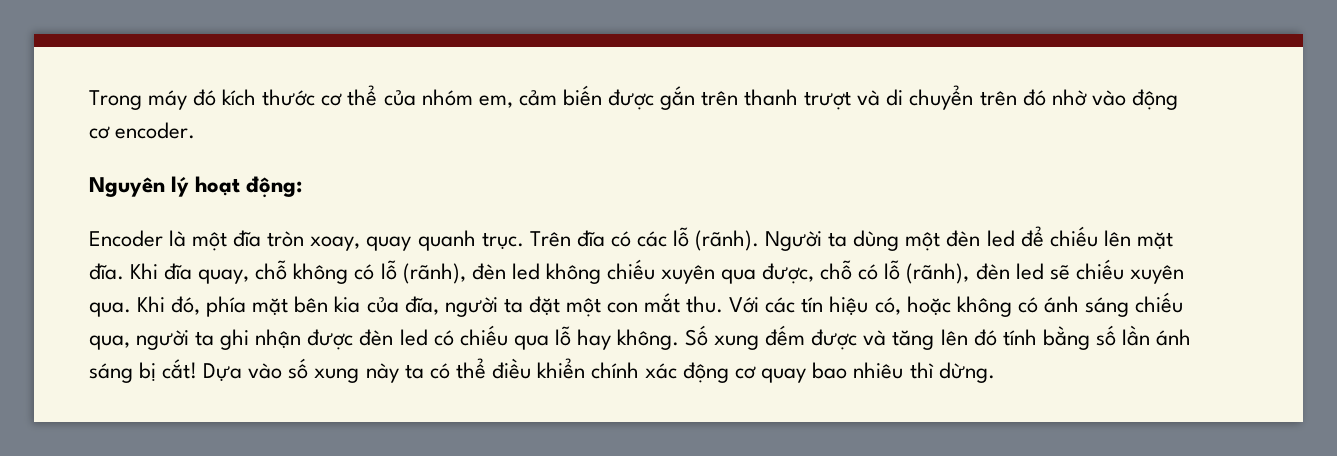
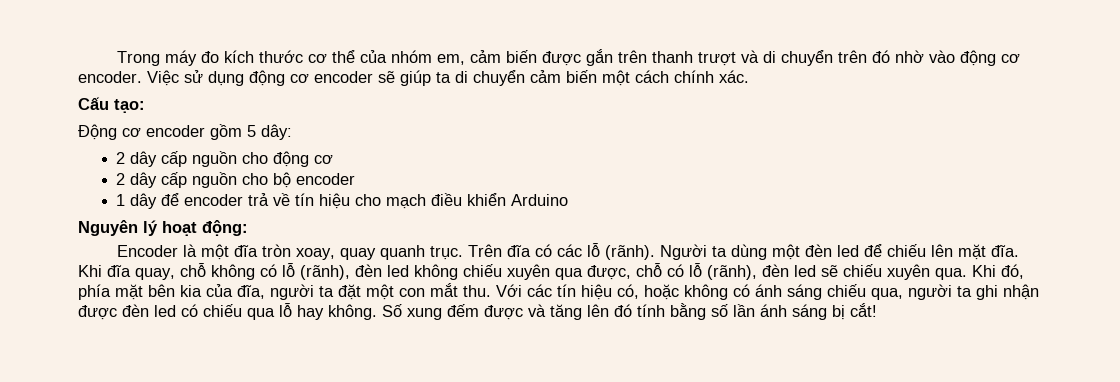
- Trong máy đó kích thước cơ thể của nhóm em, cảm biến được gắn trên thanh trượt và di chuyển trên đó nhờ vào động cơ encoder.
+ Trong máy đo kích thước cơ thể của nhóm em, cảm biến được gắn trên thanh trượt và di chuyển trên đó nhờ vào động cơ encoder. Việc sử dụng động cơ encoder sẽ giúp ta di chuyển cảm biến một cách chính xác.
+ Cấu tạo:
+ Động cơ encoder gồm 5 dây:
+ 2 dây cấp nguồn cho động cơ
+ 2 dây cấp nguồn cho bộ encoder
+ 1 dây để encoder trả về tín hiệu cho mạch điều khiển Arduino
- Dựa vào số xung này ta có thể điều khiển chính xác động cơ quay bao nhiêu thì dừng.

